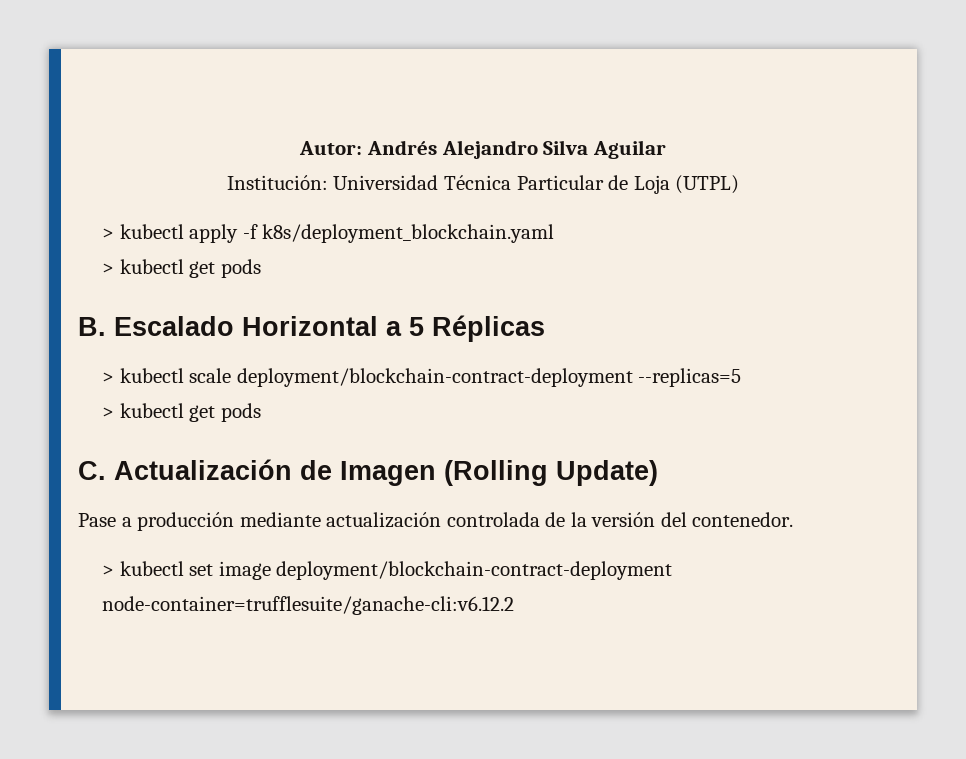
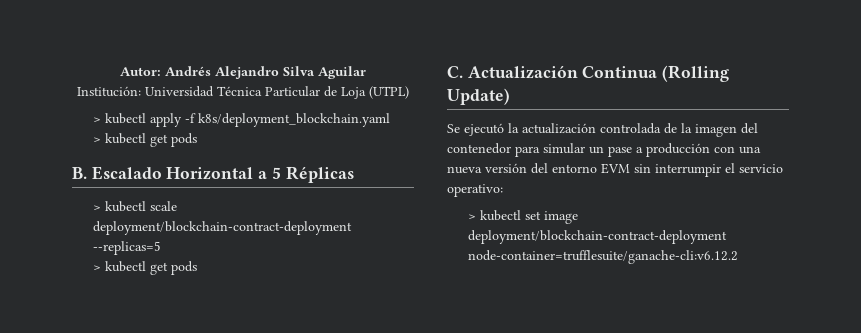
- C. Actualización de Imagen (Rolling Update)
+ C. Actualización Continua (Rolling Update)
- Pase a producción mediante actualización controlada de la versión del contenedor.
+ Se ejecutó la actualización controlada de la imagen del contenedor para simular un pase a producción con una nueva versión del entorno EVM sin interrumpir el servicio operativo:

